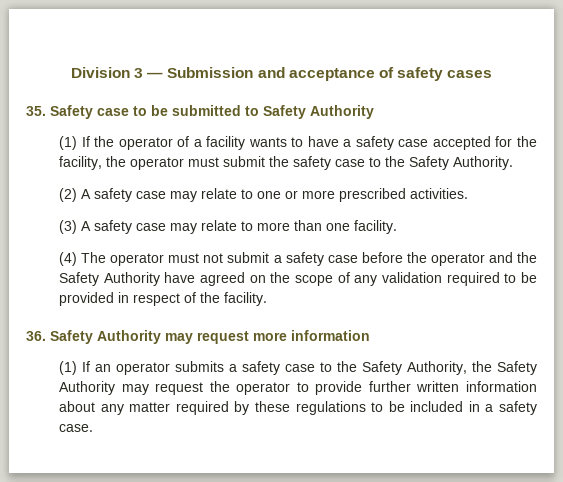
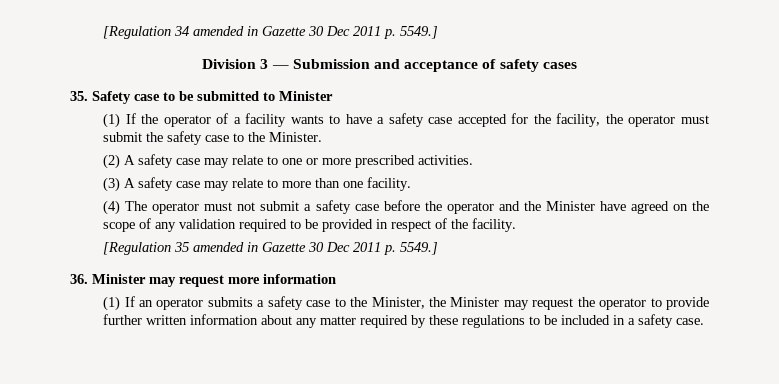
+ [Regulation 34 amended in Gazette 30 Dec 2011 p. 5549.]
- 35. Safety case to be submitted to Safety Authority
+ 35. Safety case to be submitted to Minister
- (1) If the operator of a facility wants to have a safety case accepted for the facility, the operator must submit the safety case to the Safety Authority.
+ (1) If the operator of a facility wants to have a safety case accepted for the facility, the operator must submit the safety case to the Minister.
- (4) The operator must not submit a safety case before the operator and the Safety Authority have agreed on the scope of any validation required to be provided in respect of the facility.
+ (4) The operator must not submit a safety case before the operator and the Minister have agreed on the scope of any validation required to be provided in respect of the facility.
+ [Regulation 35 amended in Gazette 30 Dec 2011 p. 5549.]
- 36. Safety Authority may request more information
+ 36. Minister may request more information
- (1) If an operator submits a safety case to the Safety Authority, the Safety Authority may request the operator to provide further written information about any matter required by these regulations to be included in a safety case.
+ (1) If an operator submits a safety case to the Minister, the Minister may request the operator to provide further written information about any matter required by these regulations to be included in a safety case.

